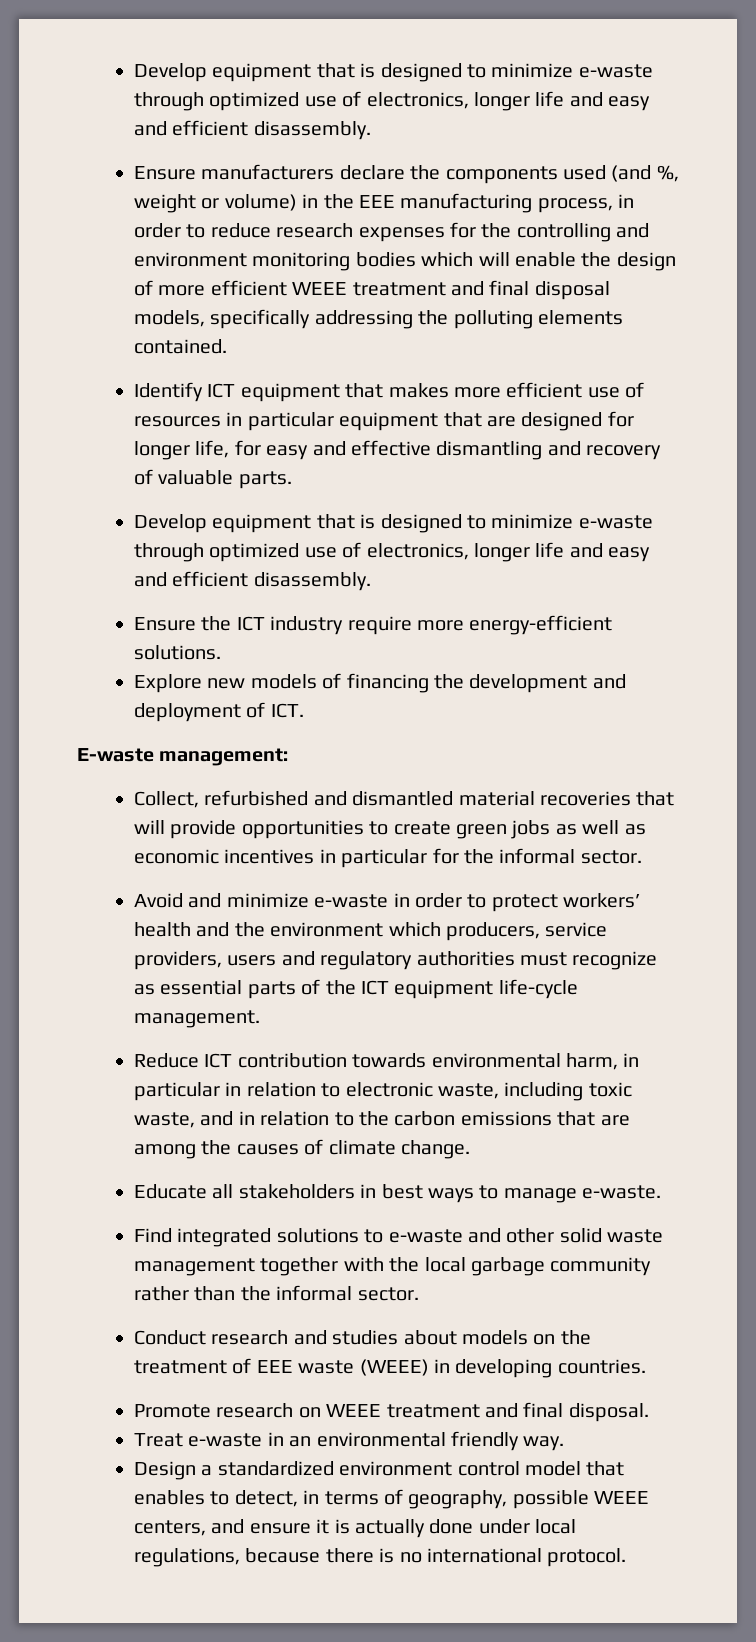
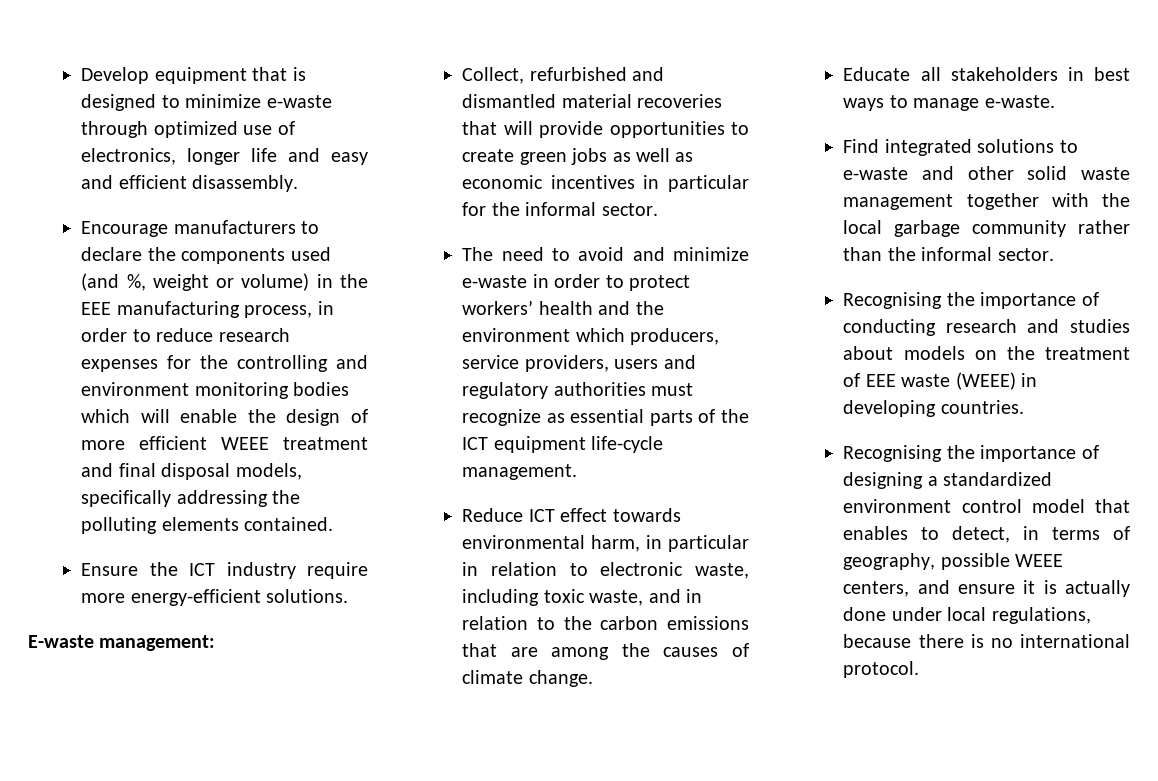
- Ensure manufacturers declare the components used (and %, weight or volume) in the EEE manufacturing process, in order to reduce research expenses for the controlling and environment monitoring bodies which will enable the design of more efficient WEEE treatment and final disposal models, specifically addressing the polluting elements contained.
+ Encourage manufacturers to declare the components used (and %, weight or volume) in the EEE manufacturing process, in order to reduce research expenses for the controlling and environment monitoring bodies which will enable the design of more efficient WEEE treatment and final disposal models, specifically addressing the polluting elements contained.
- Identify ICT equipment that makes more efficient use of resources in particular equipment that are designed for longer life, for easy and effective dismantling and recovery of valuable parts.
- Develop equipment that is designed to minimize e-waste through optimized use of electronics, longer life and easy and efficient disassembly.
- Explore new models of financing the development and deployment of ICT.
- Avoid and minimize e-waste in order to protect workers’ health and the environment which producers, service providers, users and regulatory authorities must recognize as essential parts of the ICT equipment life-cycle management.
+ The need to avoid and minimize e-waste in order to protect workers’ health and the environment which producers, service providers, users and regulatory authorities must recognize as essential parts of the ICT equipment life-cycle management.
- Reduce ICT contribution towards environmental harm, in particular in relation to electronic waste, including toxic waste, and in relation to the carbon emissions that are among the causes of climate change.
+ Reduce ICT effect towards environmental harm, in particular in relation to electronic waste, including toxic waste, and in relation to the carbon emissions that are among the causes of climate change.
- Conduct research and studies about models on the treatment of EEE waste (WEEE) in developing countries.
+ Recognising the importance of conducting research and studies about models on the treatment of EEE waste (WEEE) in developing countries.
- Promote research on WEEE treatment and final disposal.
- Treat e-waste in an environmental friendly way.
- Design a standardized environment control model that enables to detect, in terms of geography, possible WEEE centers, and ensure it is actually done under local regulations, because there is no international protocol.
+ Recognising the importance of designing a standardized environment control model that enables to detect, in terms of geography, possible WEEE centers, and ensure it is actually done under local regulations, because there is no international protocol.

